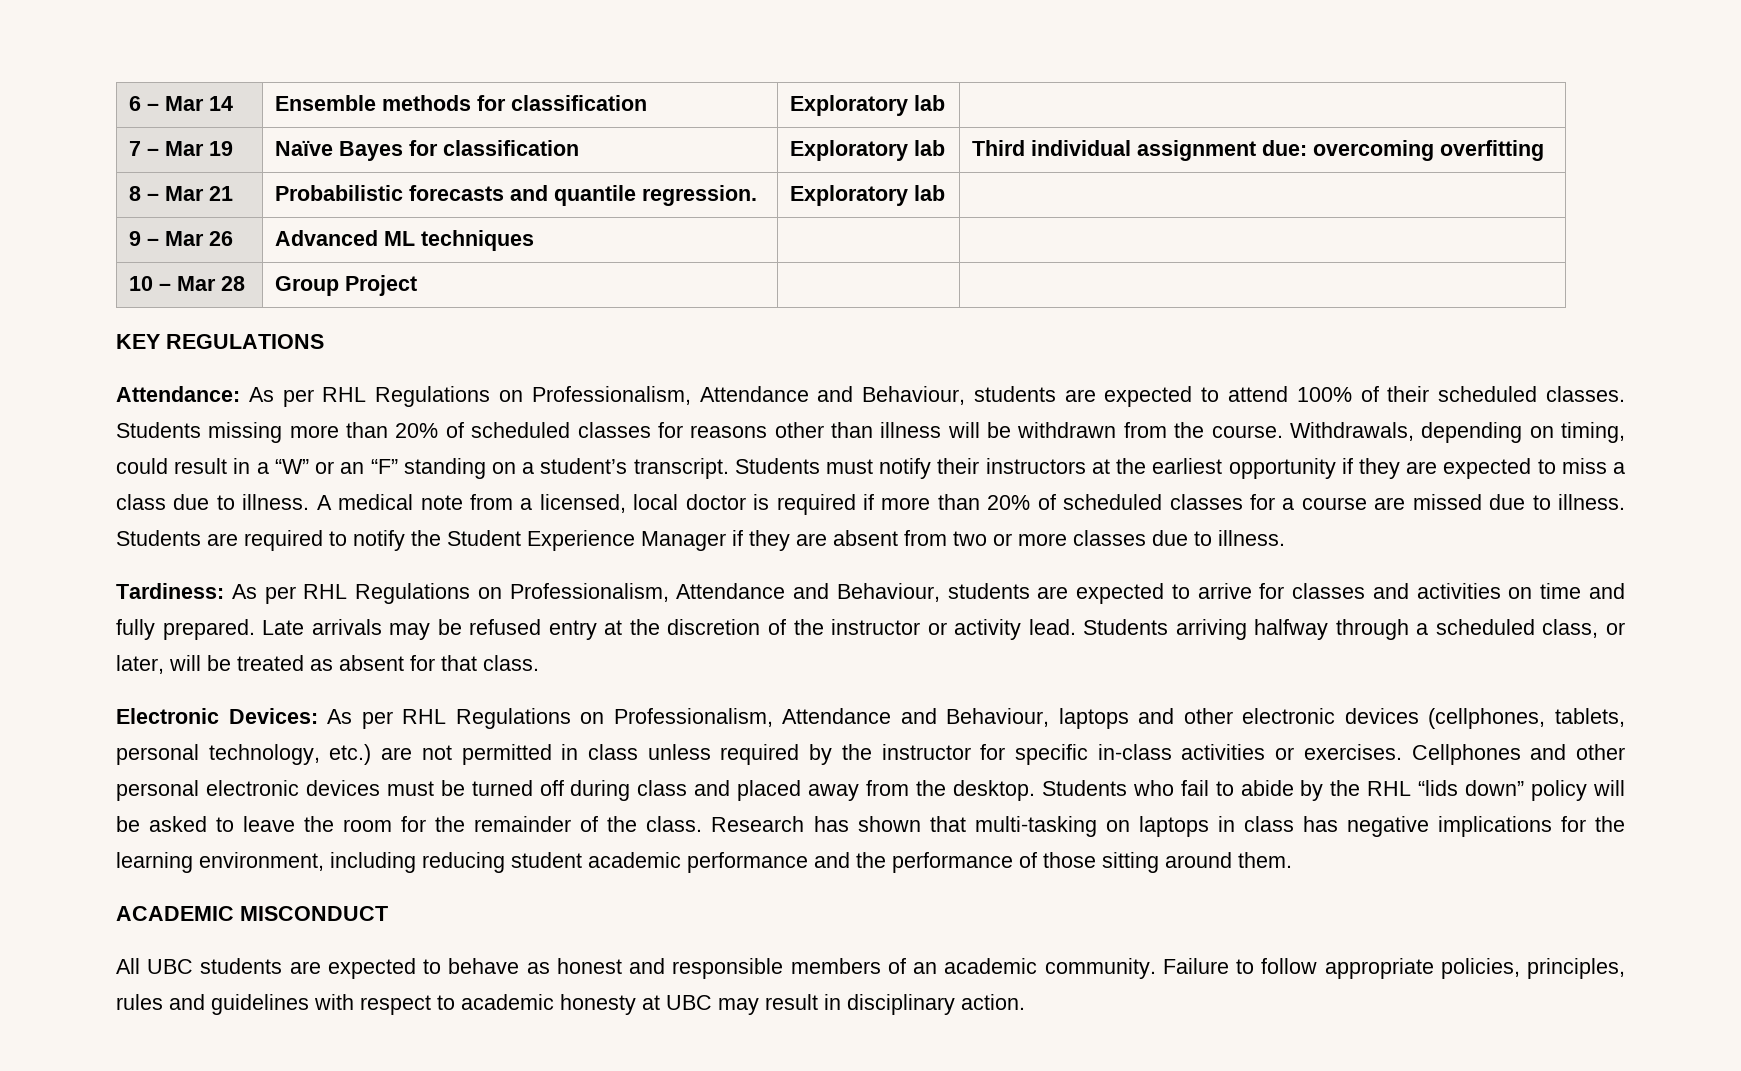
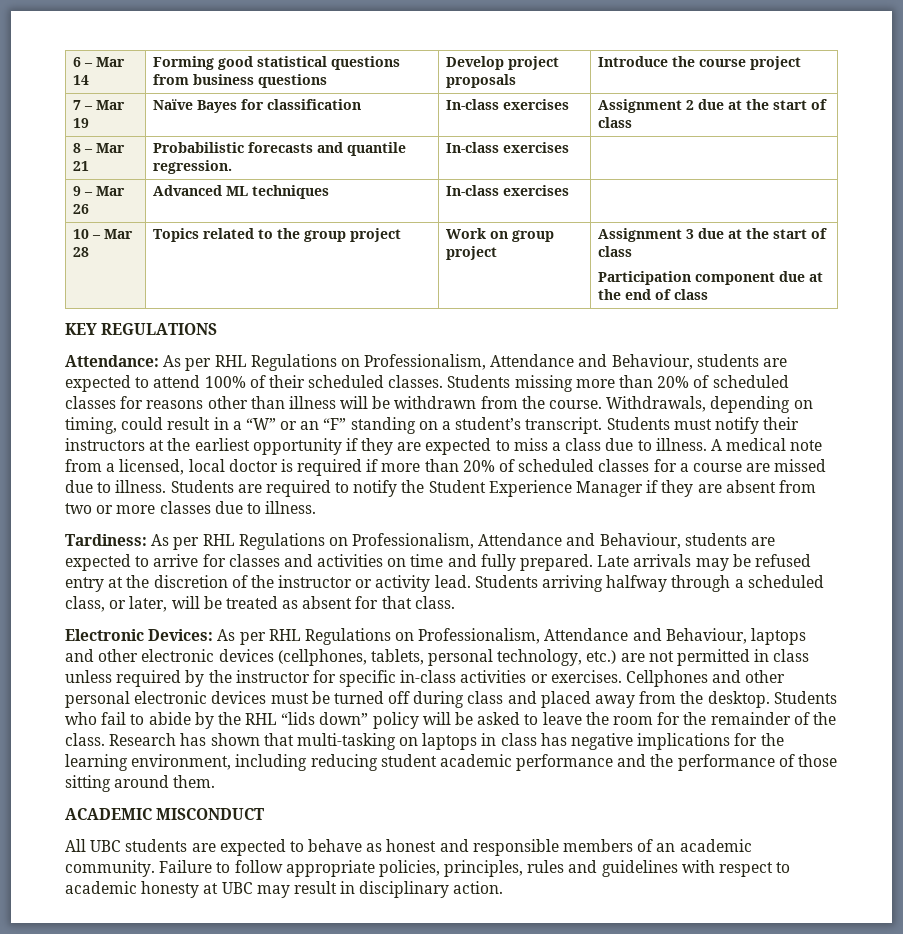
- 6 – Mar 14 | Ensemble methods for classification | Exploratory lab |
+ 6 – Mar 14 | Forming good statistical questions from business questions | Develop project proposals | Introduce the course project
- 7 – Mar 19 | Naïve Bayes for classification | Exploratory lab | Third individual assignment due: overcoming overfitting
+ 7 – Mar 19 | Naïve Bayes for classification | In-class exercises | Assignment 2 due at the start of class
- 8 – Mar 21 | Probabilistic forecasts and quantile regression. | Exploratory lab |
+ 8 – Mar 21 | Probabilistic forecasts and quantile regression. | In-class exercises |
- 9 – Mar 26 | Advanced ML techniques | |
+ 9 – Mar 26 | Advanced ML techniques | In-class exercises |
- 10 – Mar 28 | Group Project | |
+ 10 – Mar 28 | Topics related to the group project | Work on group project | Assignment 3 due at the start of class
+ Participation component due at the end of class

